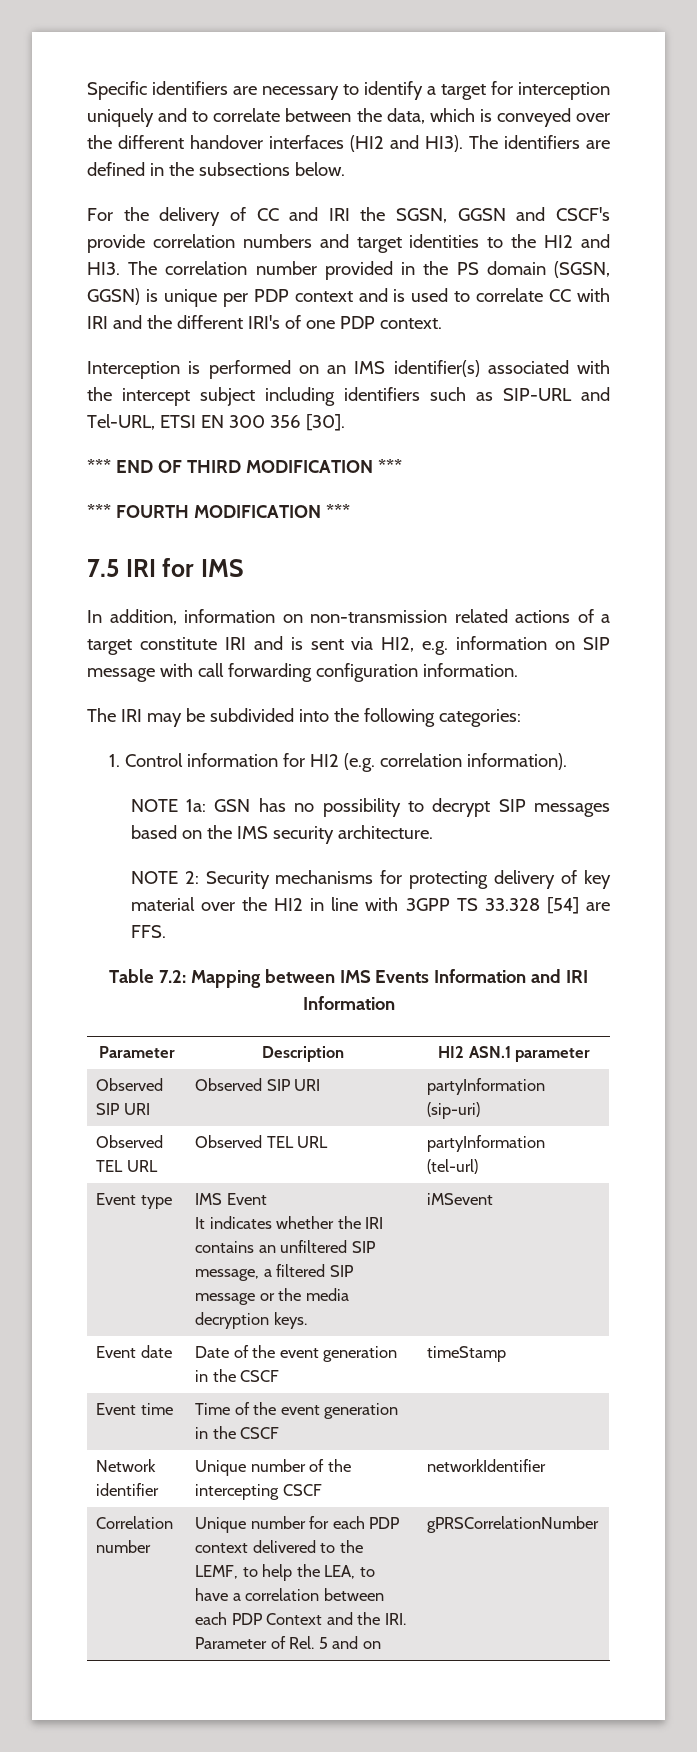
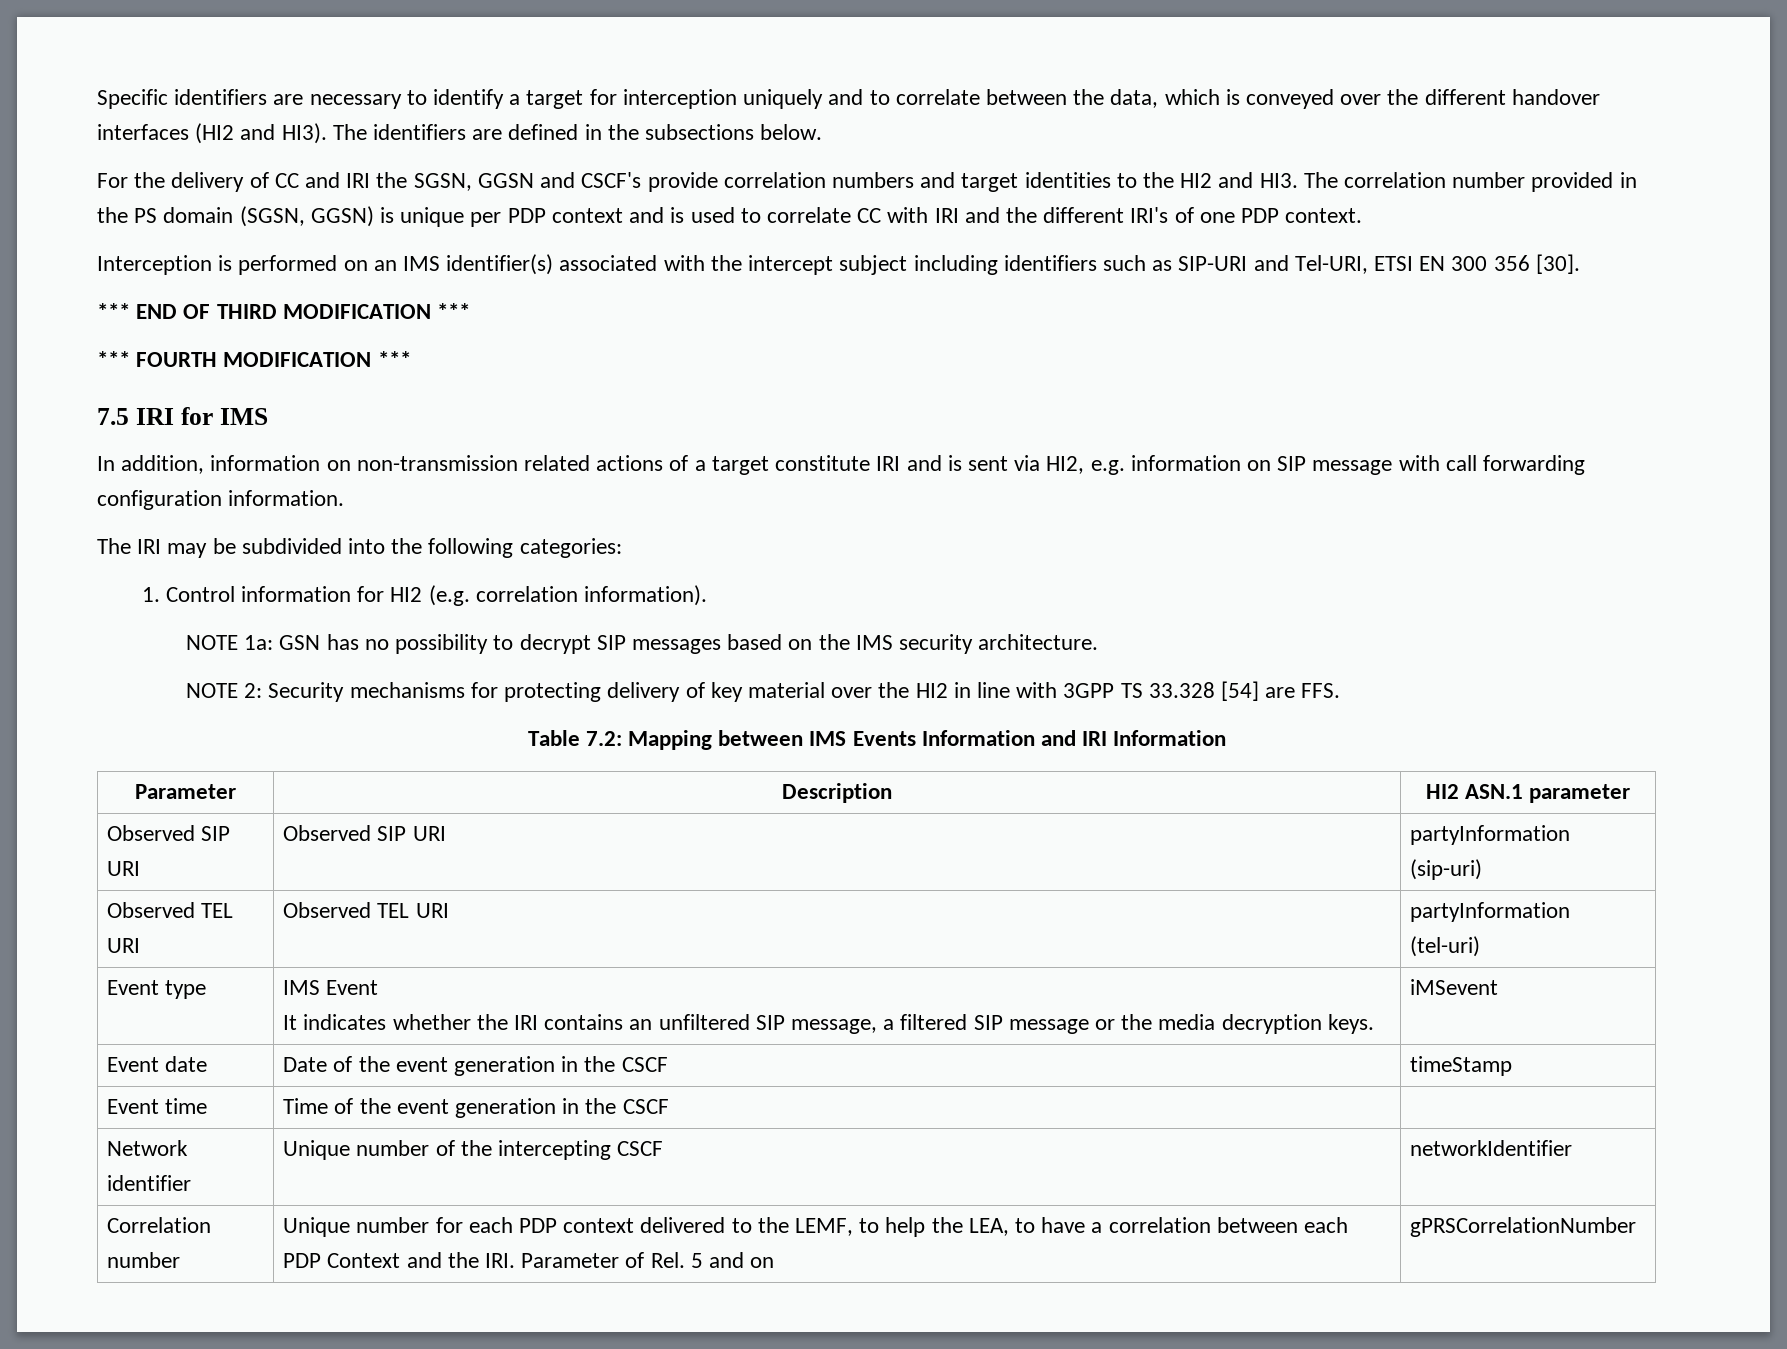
- Interception is performed on an IMS identifier(s) associated with the intercept subject including identifiers such as SIP-URL and Tel-URL, ETSI EN 300 356 [30].
+ Interception is performed on an IMS identifier(s) associated with the intercept subject including identifiers such as SIP-URI and Tel-URI, ETSI EN 300 356 [30].
- Observed TEL URL | Observed TEL URL | partyInformation (tel-url)
+ Observed TEL URI | Observed TEL URI | partyInformation (tel-uri)

